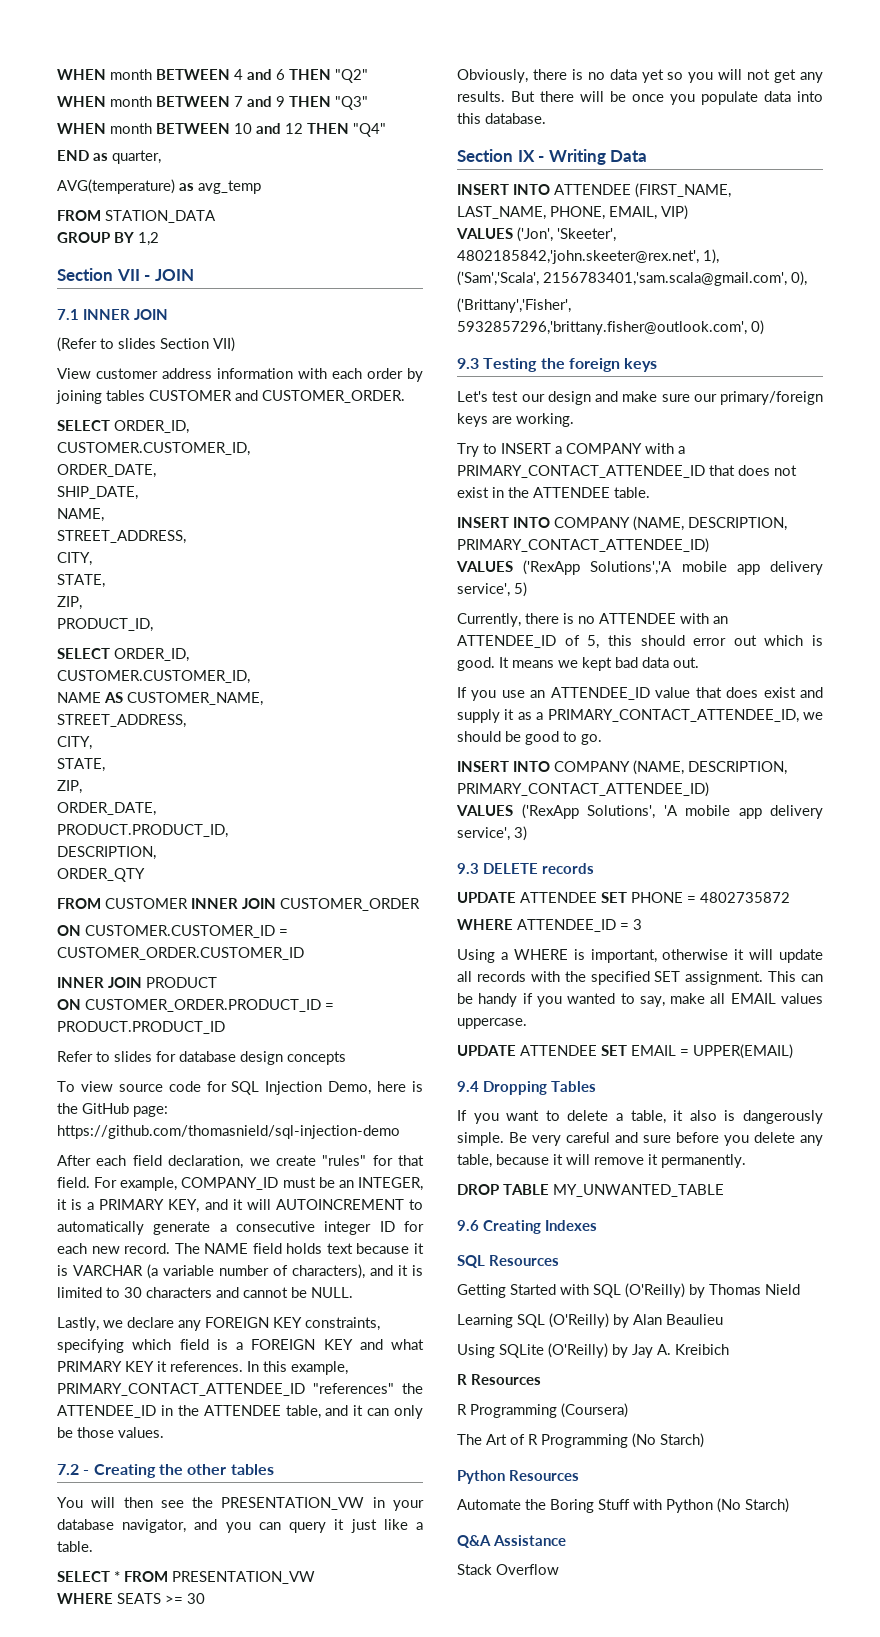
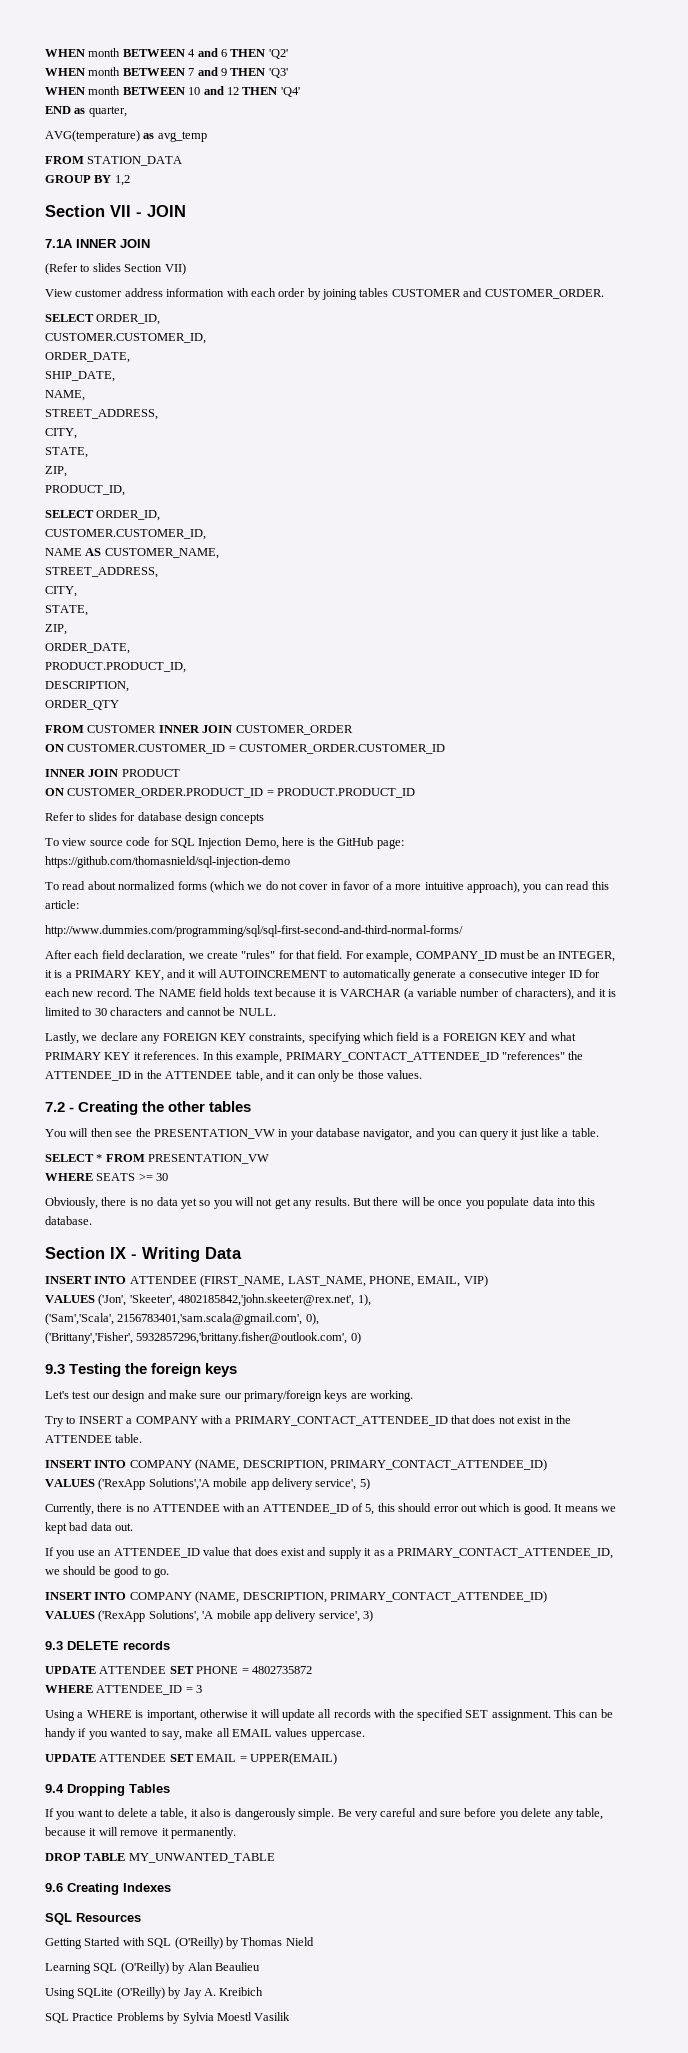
- WHEN month BETWEEN 4 and 6 THEN "Q2"
+ WHEN month BETWEEN 4 and 6 THEN 'Q2'
- WHEN month BETWEEN 7 and 9 THEN "Q3"
+ WHEN month BETWEEN 7 and 9 THEN 'Q3'
- WHEN month BETWEEN 10 and 12 THEN "Q4"
+ WHEN month BETWEEN 10 and 12 THEN 'Q4'
- 7.1 INNER JOIN
+ 7.1A INNER JOIN
+ To read about normalized forms (which we do not cover in favor of a more intuitive approach), you can read this article:
+ http://www.dummies.com/programming/sql/sql-first-second-and-third-normal-forms/
- R Resources
- R Programming (Coursera)
- The Art of R Programming (No Starch)
- Python Resources
- Automate the Boring Stuff with Python (No Starch)
- Q&A Assistance
- Stack Overflow
+ SQL Practice Problems by Sylvia Moestl Vasilik

